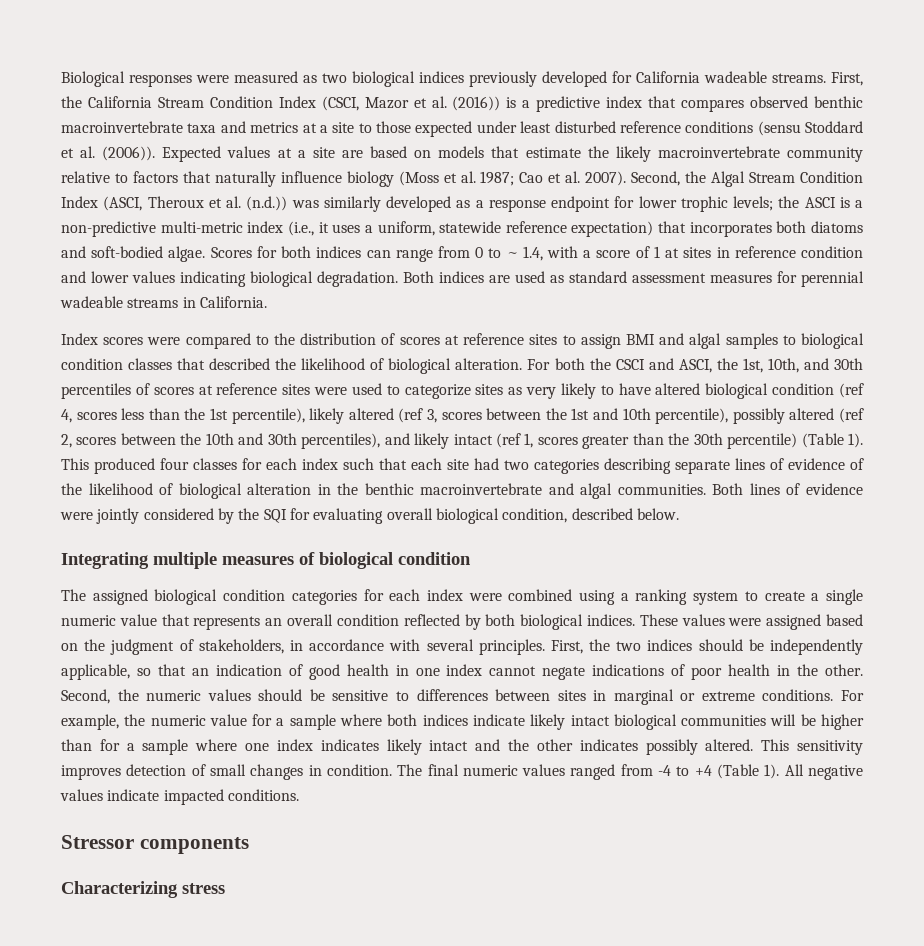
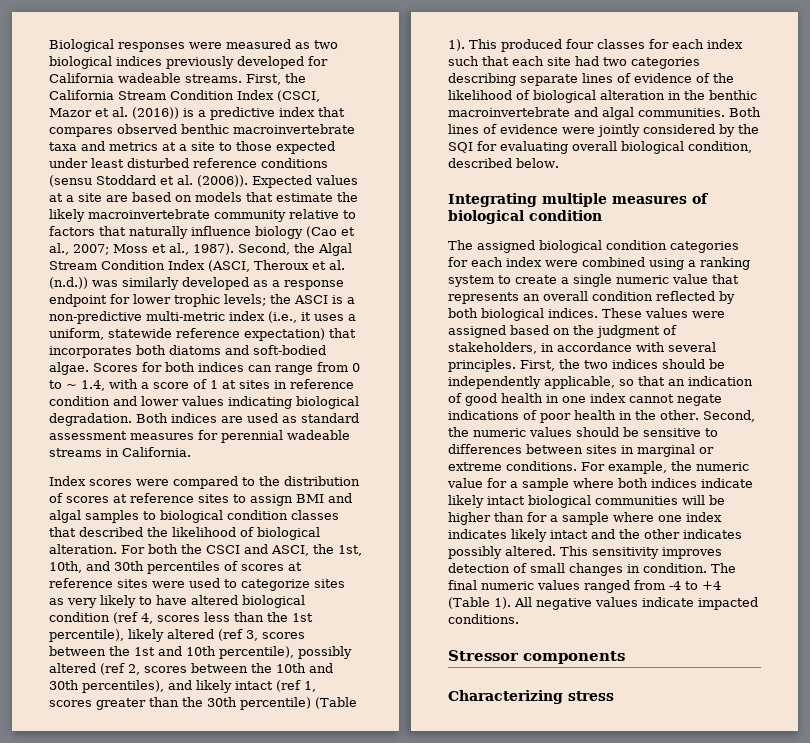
- Expected values at a site are based on models that estimate the likely macroinvertebrate community relative to factors that naturally influence biology (Moss et al. 1987; Cao et al. 2007).
+ Expected values at a site are based on models that estimate the likely macroinvertebrate community relative to factors that naturally influence biology (Cao et al., 2007; Moss et al., 1987).

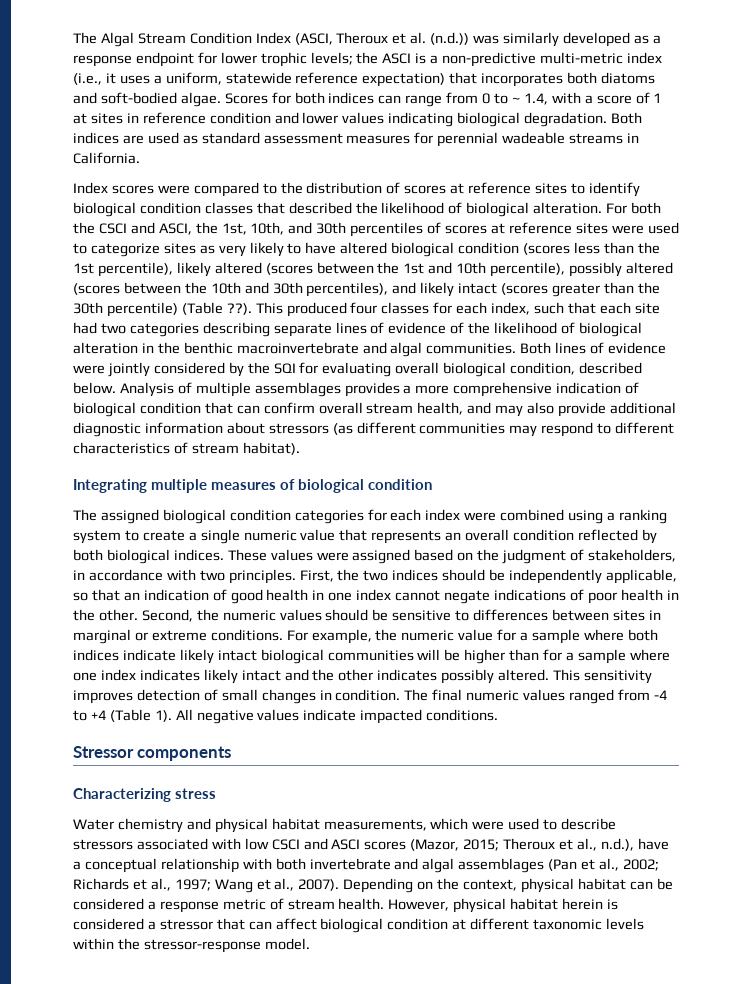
- Biological responses were measured as two biological indices previously developed for California wadeable streams. First, the California Stream Condition Index (CSCI, Mazor et al. (2016)) is a predictive index that compares observed benthic macroinvertebrate taxa and metrics at a site to those expected under least disturbed reference conditions (sensu Stoddard et al. (2006)). Expected values at a site are based on models that estimate the likely macroinvertebrate community relative to factors that naturally influence biology (Cao et al., 2007; Moss et al., 1987). Second, the Algal Stream Condition Index (ASCI, Theroux et al. (n.d.)) was similarly developed as a response endpoint for lower trophic levels; the ASCI is a non-predictive multi-metric index (i.e., it uses a uniform, statewide reference expectation) that incorporates both diatoms and soft-bodied algae.
+ The Algal Stream Condition Index (ASCI, Theroux et al. (n.d.)) was similarly developed as a response endpoint for lower trophic levels; the ASCI is a non-predictive multi-metric index (i.e., it uses a uniform, statewide reference expectation) that incorporates both diatoms and soft-bodied algae.
- Index scores were compared to the distribution of scores at reference sites to assign BMI and algal samples to biological condition classes that described the likelihood of biological alteration.
+ Index scores were compared to the distribution of scores at reference sites to identify biological condition classes that described the likelihood of biological alteration.
- For both the CSCI and ASCI, the 1st, 10th, and 30th percentiles of scores at reference sites were used to categorize sites as very likely to have altered biological condition (ref 4, scores less than the 1st percentile), likely altered (ref 3, scores between the 1st and 10th percentile), possibly altered (ref 2, scores between the 10th and 30th percentiles), and likely intact (ref 1, scores greater than the 30th percentile) (Table 1).
+ For both the CSCI and ASCI, the 1st, 10th, and 30th percentiles of scores at reference sites were used to categorize sites as very likely to have altered biological condition (scores less than the 1st percentile), likely altered (scores between the 1st and 10th percentile), possibly altered (scores between the 10th and 30th percentiles), and likely intact (scores greater than the 30th percentile) (Table ??).
- This produced four classes for each index such that each site had two categories describing separate lines of evidence of the likelihood of biological alteration in the benthic macroinvertebrate and algal communities.
+ This produced four classes for each index, such that each site had two categories describing separate lines of evidence of the likelihood of biological alteration in the benthic macroinvertebrate and algal communities.
+ Analysis of multiple assemblages provides a more comprehensive indication of biological condition that can confirm overall stream health, and may also provide additional diagnostic information about stressors (as different communities may respond to different characteristics of stream habitat).
- These values were assigned based on the judgment of stakeholders, in accordance with several principles.
+ These values were assigned based on the judgment of stakeholders, in accordance with two principles.
+ Water chemistry and physical habitat measurements, which were used to describe stressors associated with low CSCI and ASCI scores (Mazor, 2015; Theroux et al., n.d.), have a conceptual relationship with both invertebrate and algal assemblages (Pan et al., 2002; Richards et al., 1997; Wang et al., 2007). Depending on the context, physical habitat can be considered a response metric of stream health. However, physical habitat herein is considered a stressor that can affect biological condition at different taxonomic levels within the stressor-response model.

